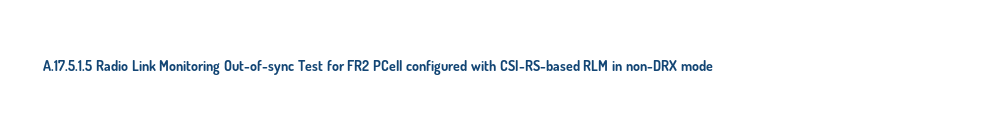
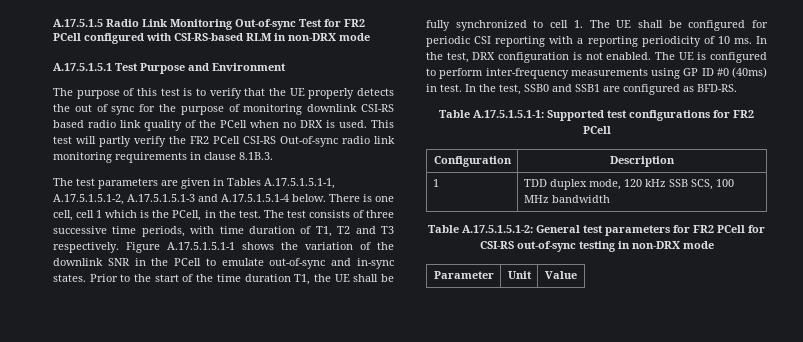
+ A.17.5.1.5.1 Test Purpose and Environment
+ The purpose of this test is to verify that the UE properly detects the out of sync for the purpose of monitoring downlink CSI-RS based radio link quality of the PCell when no DRX is used. This test will partly verify the FR2 PCell CSI-RS Out-of-sync radio link monitoring requirements in clause 8.1B.3.
+ The test parameters are given in Tables A.17.5.1.5.1-1, A.17.5.1.5.1-2, A.17.5.1.5.1-3 and A.17.5.1.5.1-4 below. There is one cell, cell 1 which is the PCell, in the test. The test consists of three successive time periods, with time duration of T1, T2 and T3 respectively. Figure A.17.5.1.5.1-1 shows the variation of the downlink SNR in the PCell to emulate out-of-sync and in-sync states. Prior to the start of the time duration T1, the UE shall be fully synchronized to cell 1. The UE shall be configured for periodic CSI reporting with a reporting periodicity of 10 ms. In the test, DRX configuration is not enabled. The UE is configured to perform inter-frequency measurements using GP ID #0 (40ms) in test. In the test, SSB0 and SSB1 are configured as BFD-RS.
+ Table A.17.5.1.5.1-1: Supported test configurations for FR2 PCell
+ Configuration | Description
+ 1 | TDD duplex mode, 120 kHz SSB SCS, 100 MHz bandwidth
+ Table A.17.5.1.5.1-2: General test parameters for FR2 PCell for CSI-RS out-of-sync testing in non-DRX mode
+ Parameter | Unit | Value

